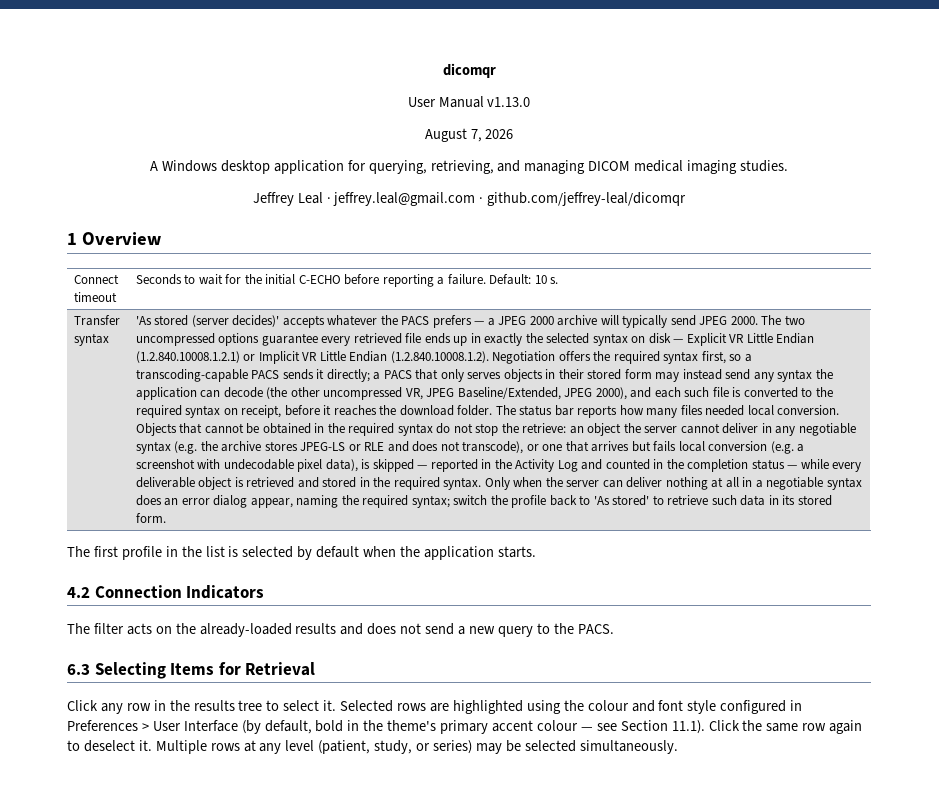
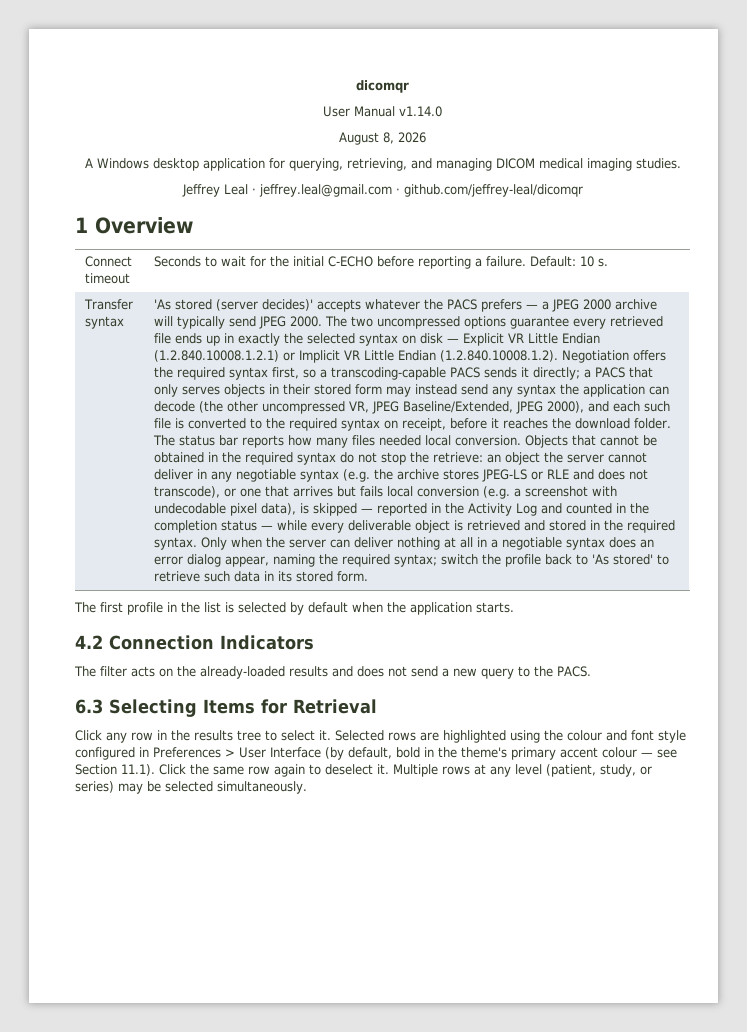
- User Manual v1.13.0
+ User Manual v1.14.0
- August 7, 2026
+ August 8, 2026

